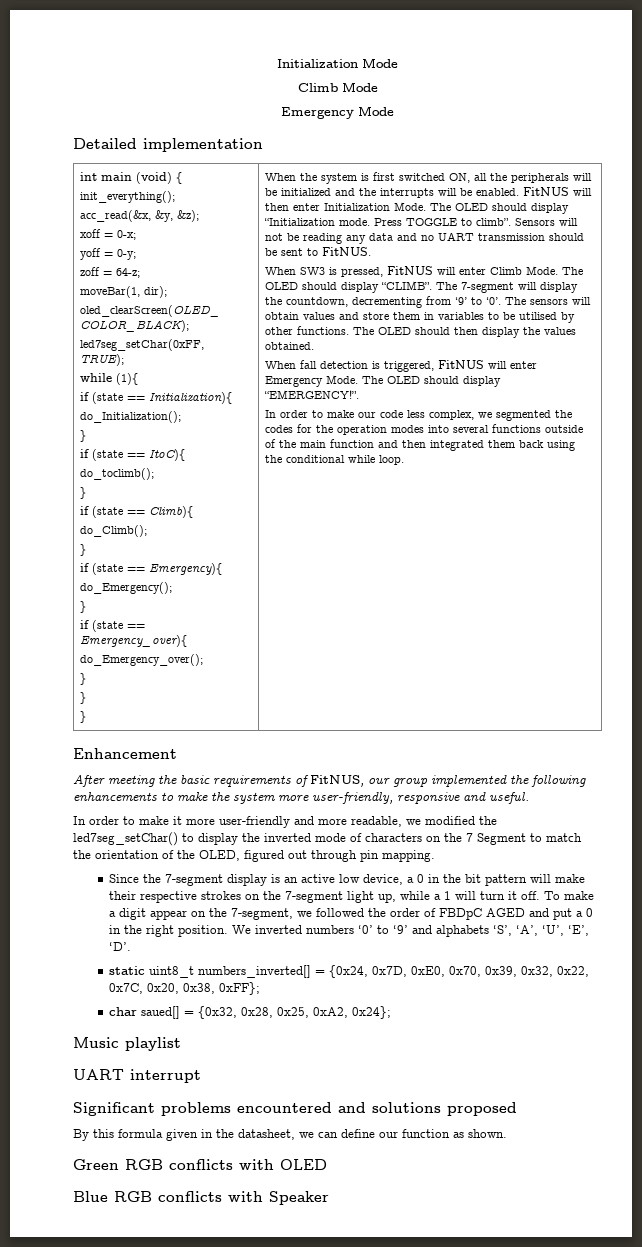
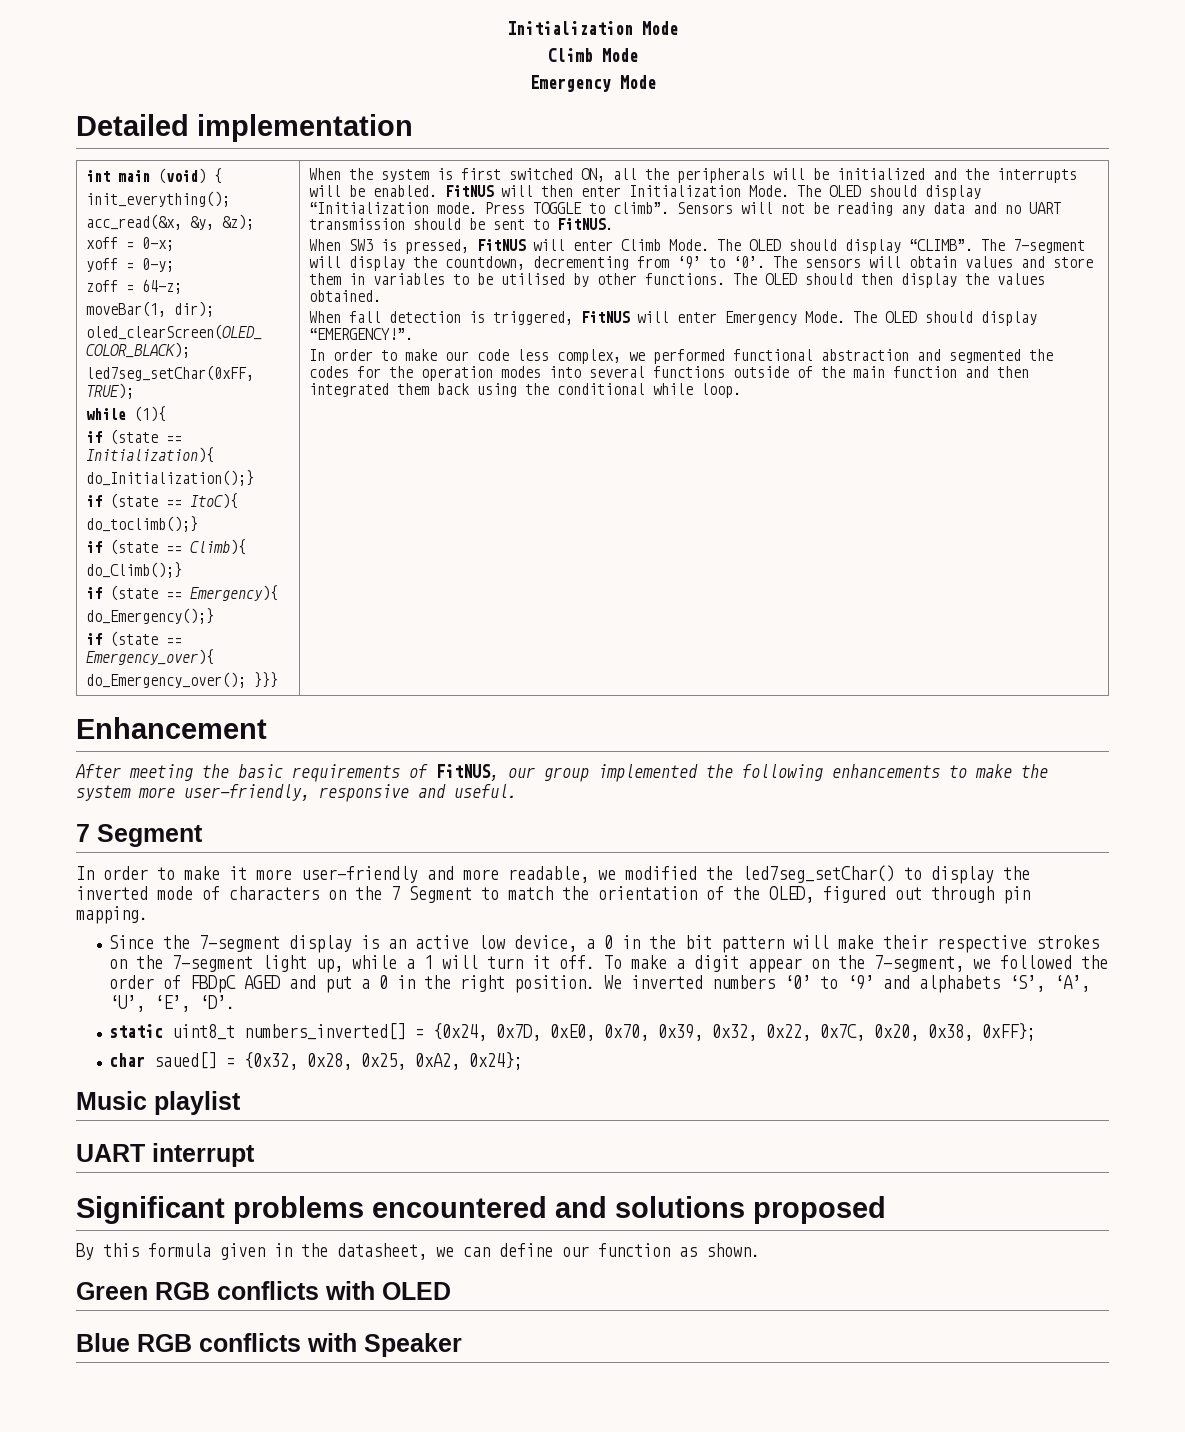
- do_Initialization();
- }
+ do_Initialization();}
- do_toclimb();
- }
+ do_toclimb();}
- do_Climb();
- }
+ do_Climb();}
- do_Emergency();
- }
+ do_Emergency();}
- do_Emergency_over();
- }
- }
- }
+ do_Emergency_over(); }}}
- In order to make our code less complex, we segmented the codes for the operation modes into several functions outside of the main function and then integrated them back using the conditional while loop.
+ In order to make our code less complex, we performed functional abstraction and segmented the codes for the operation modes into several functions outside of the main function and then integrated them back using the conditional while loop.
  After meeting the basic requirements of FitNUS, our group implemented the following enhancements to make the system more user-friendly, responsive and useful.
+ 7 Segment

